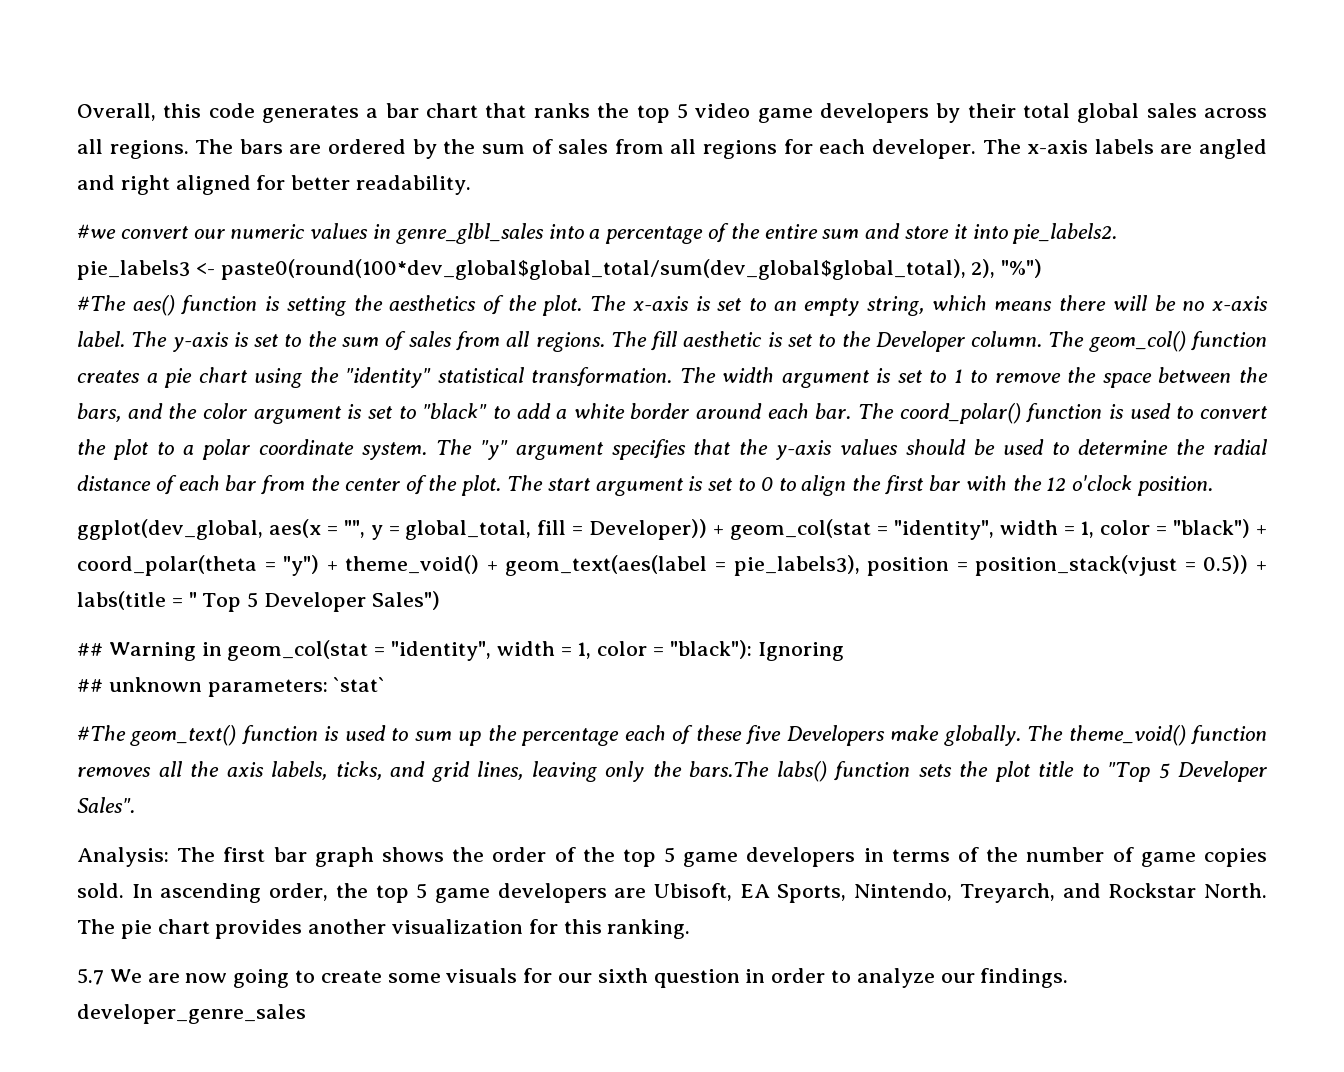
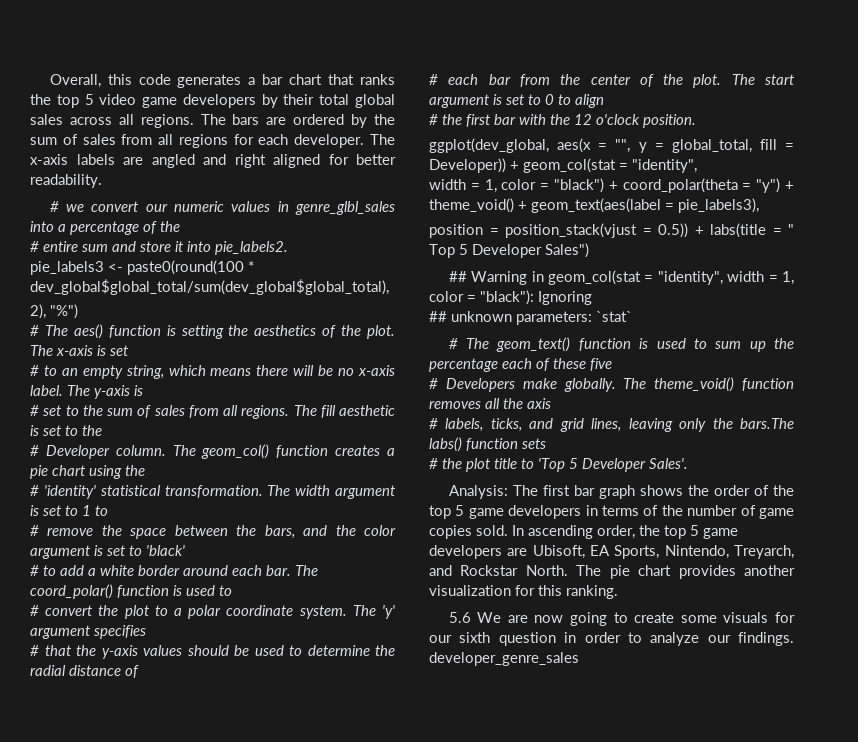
- #we convert our numeric values in genre_glbl_sales into a percentage of the entire sum and store it into pie_labels2.
+ # we convert our numeric values in genre_glbl_sales into a percentage of the
+ # entire sum and store it into pie_labels2.
- pie_labels3 <- paste0(round(100*dev_global$global_total/sum(dev_global$global_total), 2), "%")
+ pie_labels3 <- paste0(round(100 * dev_global$global_total/sum(dev_global$global_total),
+ 2), "%")
- #The aes() function is setting the aesthetics of the plot.
+ # The aes() function is setting the aesthetics of the plot.
- The x-axis is set to an empty string, which means there will be no x-axis label.
+ The x-axis is set
+ # to an empty string, which means there will be no x-axis label.
- The y-axis is set to the sum of sales from all regions.
+ The y-axis is
+ # set to the sum of sales from all regions.
- The fill aesthetic is set to the Developer column.
+ The fill aesthetic is set to the
+ # Developer column.
- The geom_col() function creates a pie chart using the "identity" statistical transformation.
+ The geom_col() function creates a pie chart using the
+ # 'identity' statistical transformation.
- The width argument is set to 1 to remove the space between the bars, and the color argument is set to "black" to add a white border around each bar.
+ The width argument is set to 1 to
+ # remove the space between the bars, and the color argument is set to 'black'
+ # to add a white border around each bar.
- The coord_polar() function is used to convert the plot to a polar coordinate system.
+ The coord_polar() function is used to
+ # convert the plot to a polar coordinate system.
- The "y" argument specifies that the y-axis values should be used to determine the radial distance of each bar from the center of the plot.
+ The 'y' argument specifies
+ # that the y-axis values should be used to determine the radial distance of
+ # each bar from the center of the plot.
- The start argument is set to 0 to align the first bar with the 12 o'clock position.
+ The start argument is set to 0 to align
+ # the first bar with the 12 o'clock position.
- ggplot(dev_global, aes(x = "", y = global_total, fill = Developer)) + geom_col(stat = "identity", width = 1, color = "black") + coord_polar(theta = "y") + theme_void() + geom_text(aes(label = pie_labels3), position = position_stack(vjust = 0.5)) + labs(title = " Top 5 Developer Sales")
+ ggplot(dev_global, aes(x = "", y = global_total, fill = Developer)) + geom_col(stat = "identity",
+ width = 1, color = "black") + coord_polar(theta = "y") + theme_void() + geom_text(aes(label = pie_labels3),
+ position = position_stack(vjust = 0.5)) + labs(title = " Top 5 Developer Sales")
- #The geom_text() function is used to sum up the percentage each of these five Developers make globally.
+ # The geom_text() function is used to sum up the percentage each of these five
+ # Developers make globally.
- The theme_void() function removes all the axis labels, ticks, and grid lines, leaving only the bars.The labs() function sets the plot title to "Top 5 Developer Sales".
+ The theme_void() function removes all the axis
+ # labels, ticks, and grid lines, leaving only the bars.The labs() function sets
+ # the plot title to 'Top 5 Developer Sales'.
- 5.7 We are now going to create some visuals for our sixth question in order to analyze our findings. developer_genre_sales
+ 5.6 We are now going to create some visuals for our sixth question in order to analyze our findings. developer_genre_sales

